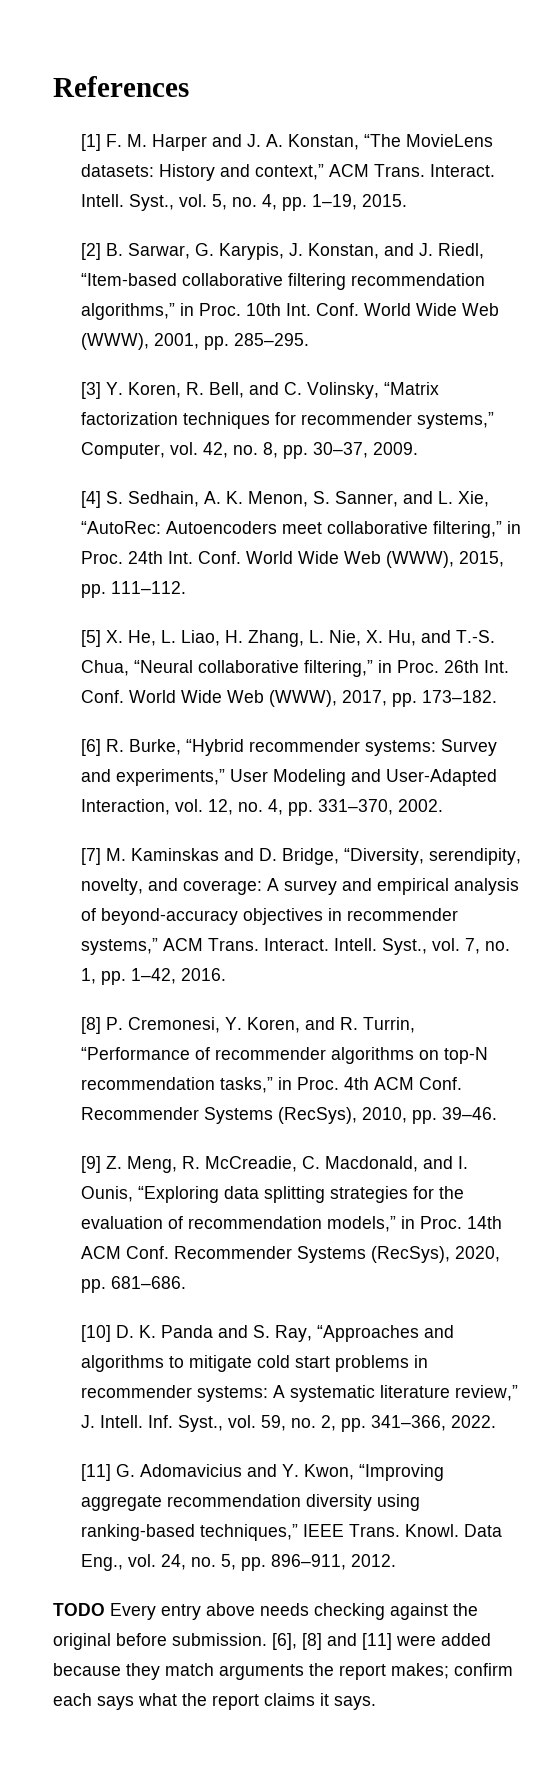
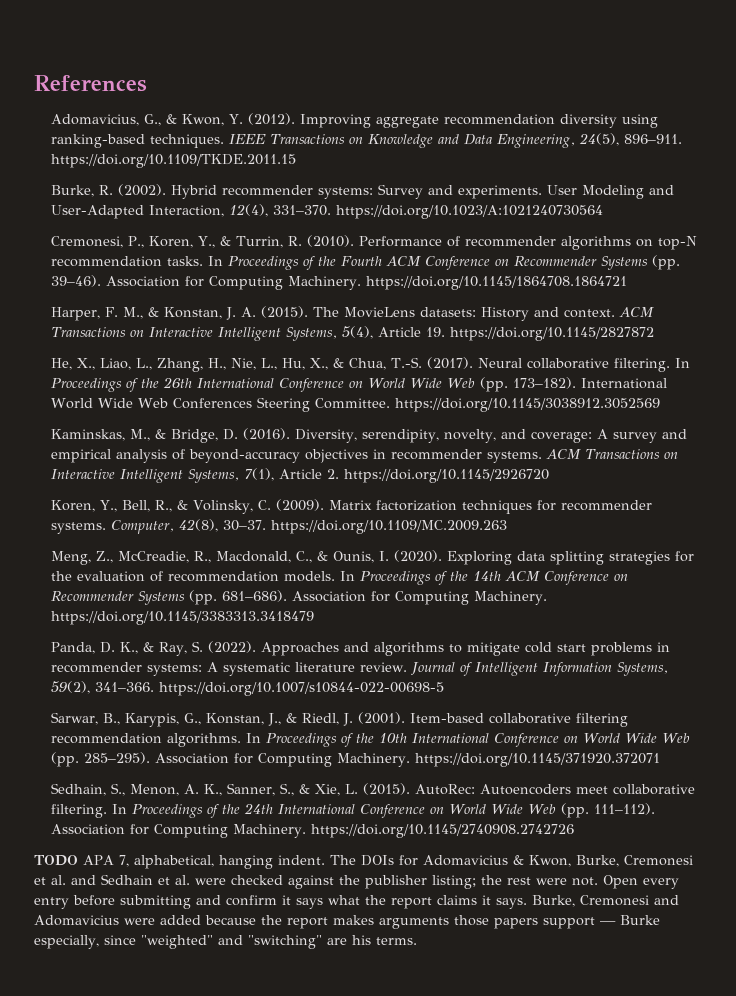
- [1] F. M. Harper and J. A. Konstan, “The MovieLens datasets: History and context,” ACM Trans. Interact. Intell. Syst., vol. 5, no. 4, pp. 1–19, 2015.
- [2] B. Sarwar, G. Karypis, J. Konstan, and J. Riedl, “Item-based collaborative filtering recommendation algorithms,” in Proc. 10th Int. Conf. World Wide Web (WWW), 2001, pp. 285–295.
- [3] Y. Koren, R. Bell, and C. Volinsky, “Matrix factorization techniques for recommender systems,” Computer, vol. 42, no. 8, pp. 30–37, 2009.
- [4] S. Sedhain, A. K. Menon, S. Sanner, and L. Xie, “AutoRec: Autoencoders meet collaborative filtering,” in Proc. 24th Int. Conf. World Wide Web (WWW), 2015, pp. 111–112.
- [5] X. He, L. Liao, H. Zhang, L. Nie, X. Hu, and T.-S. Chua, “Neural collaborative filtering,” in Proc. 26th Int. Conf. World Wide Web (WWW), 2017, pp. 173–182.
- [6] R. Burke, “Hybrid recommender systems: Survey and experiments,” User Modeling and User-Adapted Interaction, vol. 12, no. 4, pp. 331–370, 2002.
- [7] M. Kaminskas and D. Bridge, “Diversity, serendipity, novelty, and coverage: A survey and empirical analysis of beyond-accuracy objectives in recommender systems,” ACM Trans. Interact. Intell. Syst., vol. 7, no. 1, pp. 1–42, 2016.
- [8] P. Cremonesi, Y. Koren, and R. Turrin, “Performance of recommender algorithms on top-N recommendation tasks,” in Proc. 4th ACM Conf. Recommender Systems (RecSys), 2010, pp. 39–46.
- [9] Z. Meng, R. McCreadie, C. Macdonald, and I. Ounis, “Exploring data splitting strategies for the evaluation of recommendation models,” in Proc. 14th ACM Conf. Recommender Systems (RecSys), 2020, pp. 681–686.
- [10] D. K. Panda and S. Ray, “Approaches and algorithms to mitigate cold start problems in recommender systems: A systematic literature review,” J. Intell. Inf. Syst., vol. 59, no. 2, pp. 341–366, 2022.
- [11] G. Adomavicius and Y. Kwon, “Improving aggregate recommendation diversity using ranking-based techniques,” IEEE Trans. Knowl. Data Eng., vol. 24, no. 5, pp. 896–911, 2012.
- TODO Every entry above needs checking against the original before submission. [6], [8] and [11] were added because they match arguments the report makes; confirm each says what the report claims it says.
+ Adomavicius, G., & Kwon, Y. (2012). Improving aggregate recommendation diversity using ranking-based techniques. IEEE Transactions on Knowledge and Data Engineering, 24(5), 896–911. https://doi.org/10.1109/TKDE.2011.15
+ Burke, R. (2002). Hybrid recommender systems: Survey and experiments. User Modeling and User-Adapted Interaction, 12(4), 331–370. https://doi.org/10.1023/A:1021240730564
+ Cremonesi, P., Koren, Y., & Turrin, R. (2010). Performance of recommender algorithms on top-N recommendation tasks. In Proceedings of the Fourth ACM Conference on Recommender Systems (pp. 39–46). Association for Computing Machinery. https://doi.org/10.1145/1864708.1864721
+ Harper, F. M., & Konstan, J. A. (2015). The MovieLens datasets: History and context. ACM Transactions on Interactive Intelligent Systems, 5(4), Article 19. https://doi.org/10.1145/2827872
+ He, X., Liao, L., Zhang, H., Nie, L., Hu, X., & Chua, T.-S. (2017). Neural collaborative filtering. In Proceedings of the 26th International Conference on World Wide Web (pp. 173–182). International World Wide Web Conferences Steering Committee. https://doi.org/10.1145/3038912.3052569
+ Kaminskas, M., & Bridge, D. (2016). Diversity, serendipity, novelty, and coverage: A survey and empirical analysis of beyond-accuracy objectives in recommender systems. ACM Transactions on Interactive Intelligent Systems, 7(1), Article 2. https://doi.org/10.1145/2926720
+ Koren, Y., Bell, R., & Volinsky, C. (2009). Matrix factorization techniques for recommender systems. Computer, 42(8), 30–37. https://doi.org/10.1109/MC.2009.263
+ Meng, Z., McCreadie, R., Macdonald, C., & Ounis, I. (2020). Exploring data splitting strategies for the evaluation of recommendation models. In Proceedings of the 14th ACM Conference on Recommender Systems (pp. 681–686). Association for Computing Machinery. https://doi.org/10.1145/3383313.3418479
+ Panda, D. K., & Ray, S. (2022). Approaches and algorithms to mitigate cold start problems in recommender systems: A systematic literature review. Journal of Intelligent Information Systems, 59(2), 341–366. https://doi.org/10.1007/s10844-022-00698-5
+ Sarwar, B., Karypis, G., Konstan, J., & Riedl, J. (2001). Item-based collaborative filtering recommendation algorithms. In Proceedings of the 10th International Conference on World Wide Web (pp. 285–295). Association for Computing Machinery. https://doi.org/10.1145/371920.372071
+ Sedhain, S., Menon, A. K., Sanner, S., & Xie, L. (2015). AutoRec: Autoencoders meet collaborative filtering. In Proceedings of the 24th International Conference on World Wide Web (pp. 111–112). Association for Computing Machinery. https://doi.org/10.1145/2740908.2742726
+ TODO APA 7, alphabetical, hanging indent. The DOIs for Adomavicius & Kwon, Burke, Cremonesi et al. and Sedhain et al. were checked against the publisher listing; the rest were not. Open every entry before submitting and confirm it says what the report claims it says.
+ Burke, Cremonesi and Adomavicius were added because the report makes arguments those papers support — Burke especially, since "weighted" and "switching" are his terms.

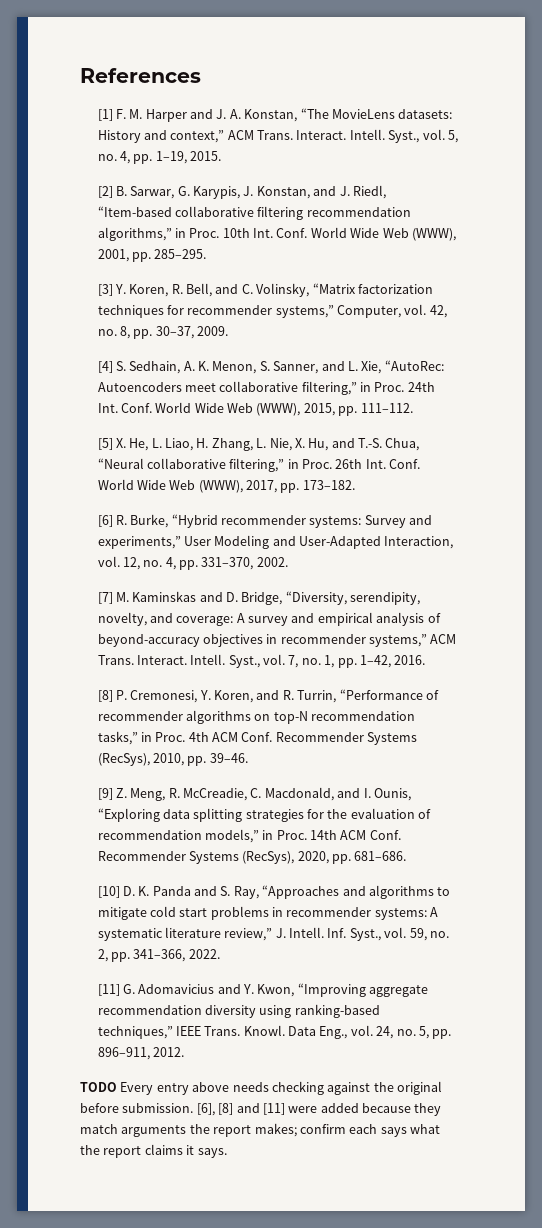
- Adomavicius, G., & Kwon, Y. (2012). Improving aggregate recommendation diversity using ranking-based techniques. IEEE Transactions on Knowledge and Data Engineering, 24(5), 896–911. https://doi.org/10.1109/TKDE.2011.15
- Burke, R. (2002). Hybrid recommender systems: Survey and experiments. User Modeling and User-Adapted Interaction, 12(4), 331–370. https://doi.org/10.1023/A:1021240730564
- Cremonesi, P., Koren, Y., & Turrin, R. (2010). Performance of recommender algorithms on top-N recommendation tasks. In Proceedings of the Fourth ACM Conference on Recommender Systems (pp. 39–46). Association for Computing Machinery. https://doi.org/10.1145/1864708.1864721
- Harper, F. M., & Konstan, J. A. (2015). The MovieLens datasets: History and context. ACM Transactions on Interactive Intelligent Systems, 5(4), Article 19. https://doi.org/10.1145/2827872
- He, X., Liao, L., Zhang, H., Nie, L., Hu, X., & Chua, T.-S. (2017). Neural collaborative filtering. In Proceedings of the 26th International Conference on World Wide Web (pp. 173–182). International World Wide Web Conferences Steering Committee. https://doi.org/10.1145/3038912.3052569
- Kaminskas, M., & Bridge, D. (2016). Diversity, serendipity, novelty, and coverage: A survey and empirical analysis of beyond-accuracy objectives in recommender systems. ACM Transactions on Interactive Intelligent Systems, 7(1), Article 2. https://doi.org/10.1145/2926720
- Koren, Y., Bell, R., & Volinsky, C. (2009). Matrix factorization techniques for recommender systems. Computer, 42(8), 30–37. https://doi.org/10.1109/MC.2009.263
- Meng, Z., McCreadie, R., Macdonald, C., & Ounis, I. (2020). Exploring data splitting strategies for the evaluation of recommendation models. In Proceedings of the 14th ACM Conference on Recommender Systems (pp. 681–686). Association for Computing Machinery. https://doi.org/10.1145/3383313.3418479
- Panda, D. K., & Ray, S. (2022). Approaches and algorithms to mitigate cold start problems in recommender systems: A systematic literature review. Journal of Intelligent Information Systems, 59(2), 341–366. https://doi.org/10.1007/s10844-022-00698-5
- Sarwar, B., Karypis, G., Konstan, J., & Riedl, J. (2001). Item-based collaborative filtering recommendation algorithms. In Proceedings of the 10th International Conference on World Wide Web (pp. 285–295). Association for Computing Machinery. https://doi.org/10.1145/371920.372071
- Sedhain, S., Menon, A. K., Sanner, S., & Xie, L. (2015). AutoRec: Autoencoders meet collaborative filtering. In Proceedings of the 24th International Conference on World Wide Web (pp. 111–112). Association for Computing Machinery. https://doi.org/10.1145/2740908.2742726
- TODO APA 7, alphabetical, hanging indent. The DOIs for Adomavicius & Kwon, Burke, Cremonesi et al. and Sedhain et al. were checked against the publisher listing; the rest were not. Open every entry before submitting and confirm it says what the report claims it says. Burke, Cremonesi and Adomavicius were added because the report makes arguments those papers support — Burke especially, since "weighted" and "switching" are his terms.
+ [1] F. M. Harper and J. A. Konstan, “The MovieLens datasets: History and context,” ACM Trans. Interact. Intell. Syst., vol. 5, no. 4, pp. 1–19, 2015.
+ [2] B. Sarwar, G. Karypis, J. Konstan, and J. Riedl, “Item-based collaborative filtering recommendation algorithms,” in Proc. 10th Int. Conf. World Wide Web (WWW), 2001, pp. 285–295.
+ [3] Y. Koren, R. Bell, and C. Volinsky, “Matrix factorization techniques for recommender systems,” Computer, vol. 42, no. 8, pp. 30–37, 2009.
+ [4] S. Sedhain, A. K. Menon, S. Sanner, and L. Xie, “AutoRec: Autoencoders meet collaborative filtering,” in Proc. 24th Int. Conf. World Wide Web (WWW), 2015, pp. 111–112.
+ [5] X. He, L. Liao, H. Zhang, L. Nie, X. Hu, and T.-S. Chua, “Neural collaborative filtering,” in Proc. 26th Int. Conf. World Wide Web (WWW), 2017, pp. 173–182.
+ [6] R. Burke, “Hybrid recommender systems: Survey and experiments,” User Modeling and User-Adapted Interaction, vol. 12, no. 4, pp. 331–370, 2002.
+ [7] M. Kaminskas and D. Bridge, “Diversity, serendipity, novelty, and coverage: A survey and empirical analysis of beyond-accuracy objectives in recommender systems,” ACM Trans. Interact. Intell. Syst., vol. 7, no. 1, pp. 1–42, 2016.
+ [8] P. Cremonesi, Y. Koren, and R. Turrin, “Performance of recommender algorithms on top-N recommendation tasks,” in Proc. 4th ACM Conf. Recommender Systems (RecSys), 2010, pp. 39–46.
+ [9] Z. Meng, R. McCreadie, C. Macdonald, and I. Ounis, “Exploring data splitting strategies for the evaluation of recommendation models,” in Proc. 14th ACM Conf. Recommender Systems (RecSys), 2020, pp. 681–686.
+ [10] D. K. Panda and S. Ray, “Approaches and algorithms to mitigate cold start problems in recommender systems: A systematic literature review,” J. Intell. Inf. Syst., vol. 59, no. 2, pp. 341–366, 2022.
+ [11] G. Adomavicius and Y. Kwon, “Improving aggregate recommendation diversity using ranking-based techniques,” IEEE Trans. Knowl. Data Eng., vol. 24, no. 5, pp. 896–911, 2012.
+ TODO Every entry above needs checking against the original before submission. [6], [8] and [11] were added because they match arguments the report makes; confirm each says what the report claims it says.

